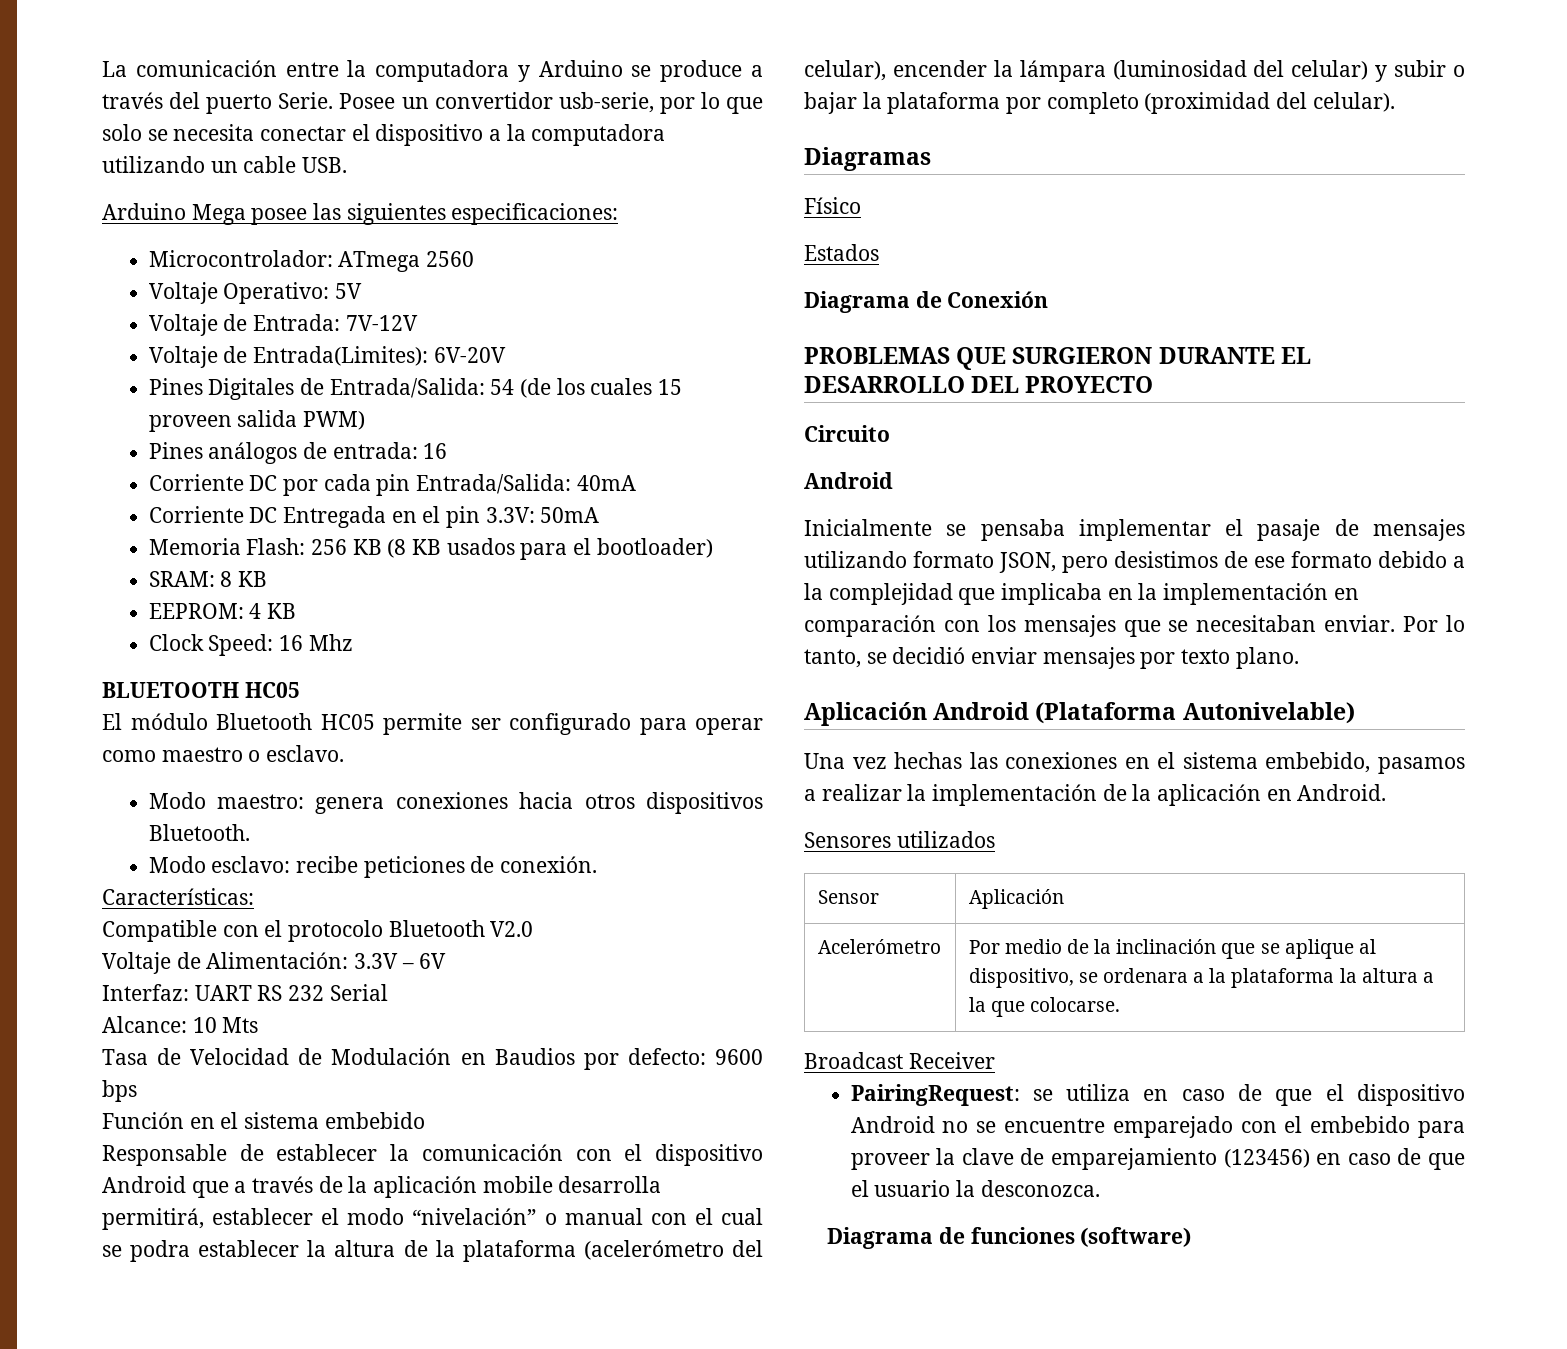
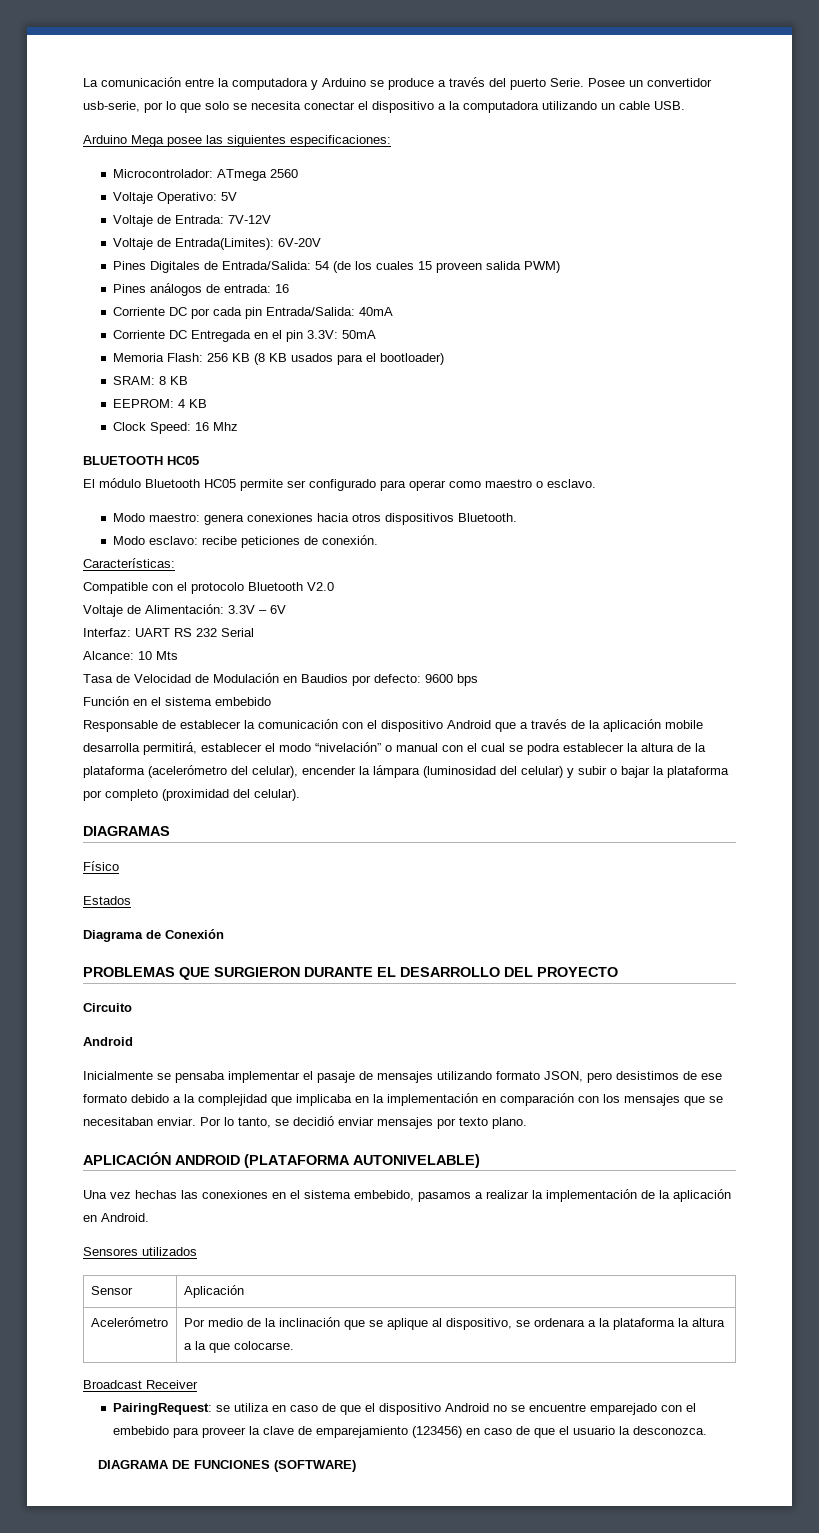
- Diagramas
+ DIAGRAMAS
- Aplicación Android (Plataforma Autonivelable)
+ APLICACIÓN ANDROID (PLATAFORMA AUTONIVELABLE)
- Diagrama de funciones (software)
+ DIAGRAMA DE FUNCIONES (SOFTWARE)

